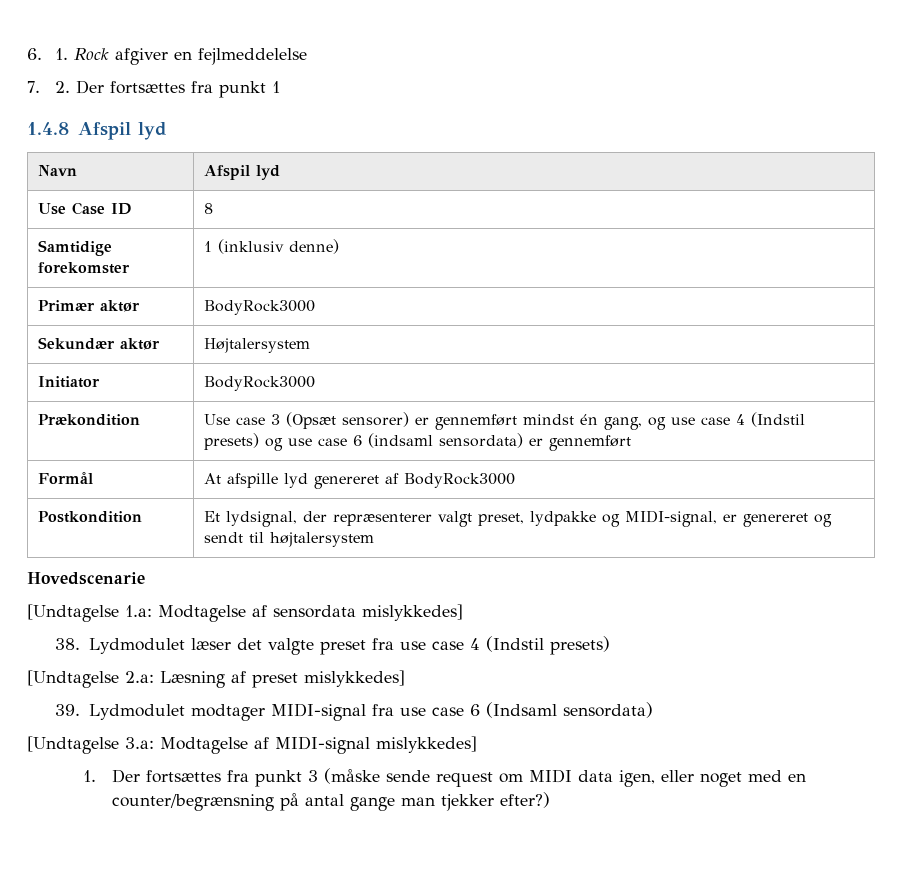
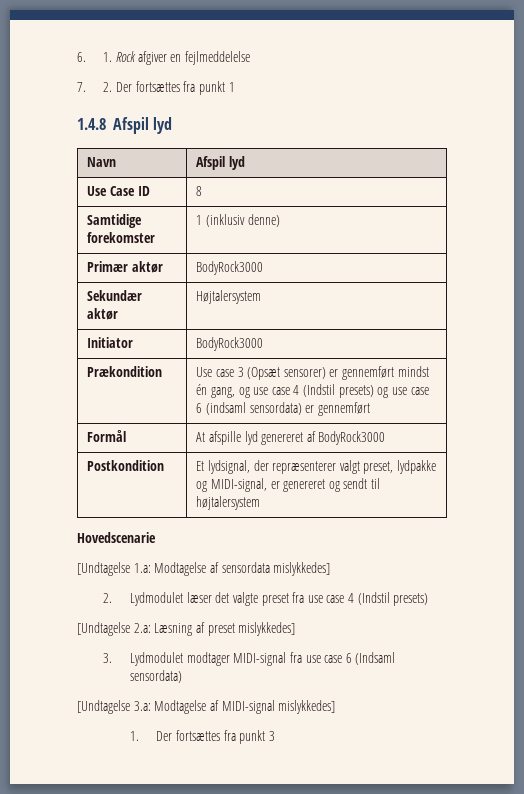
- 38. Lydmodulet læser det valgte preset fra use case 4 (Indstil presets)
+ 2. Lydmodulet læser det valgte preset fra use case 4 (Indstil presets)
- 39. Lydmodulet modtager MIDI-signal fra use case 6 (Indsaml sensordata)
+ 3. Lydmodulet modtager MIDI-signal fra use case 6 (Indsaml sensordata)
- 1. Der fortsættes fra punkt 3 (måske sende request om MIDI data igen, eller noget med en counter/begrænsning på antal gange man tjekker efter?)
+ 1. Der fortsættes fra punkt 3

